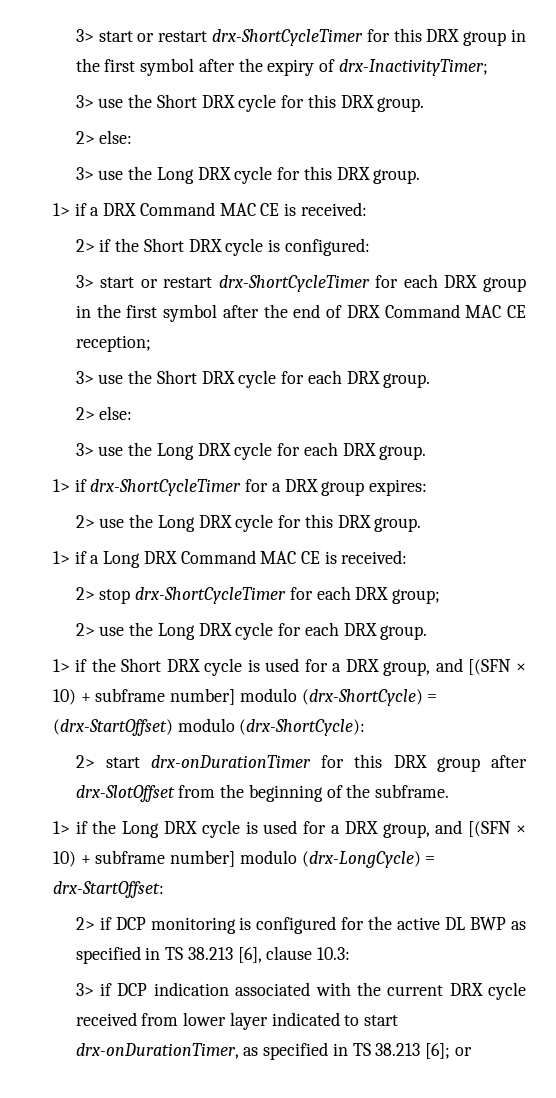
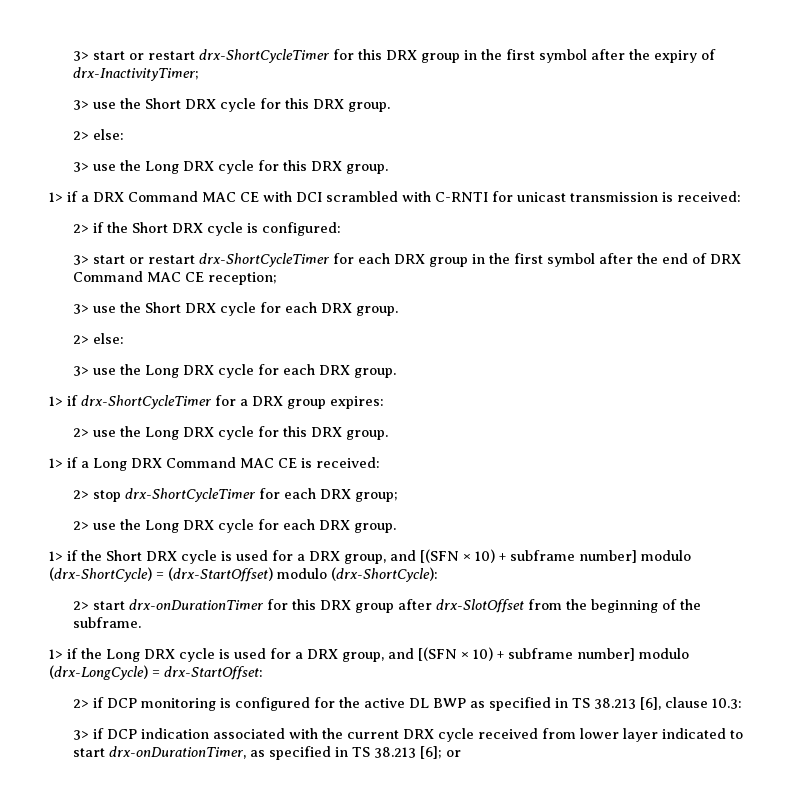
- 1> if a DRX Command MAC CE is received:
+ 1> if a DRX Command MAC CE with DCI scrambled with C-RNTI for unicast transmission is received:

